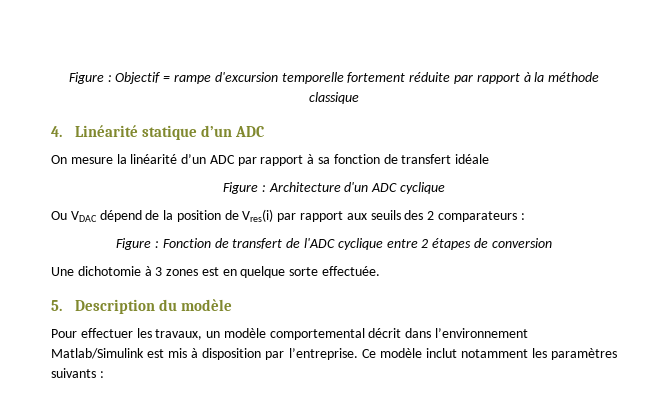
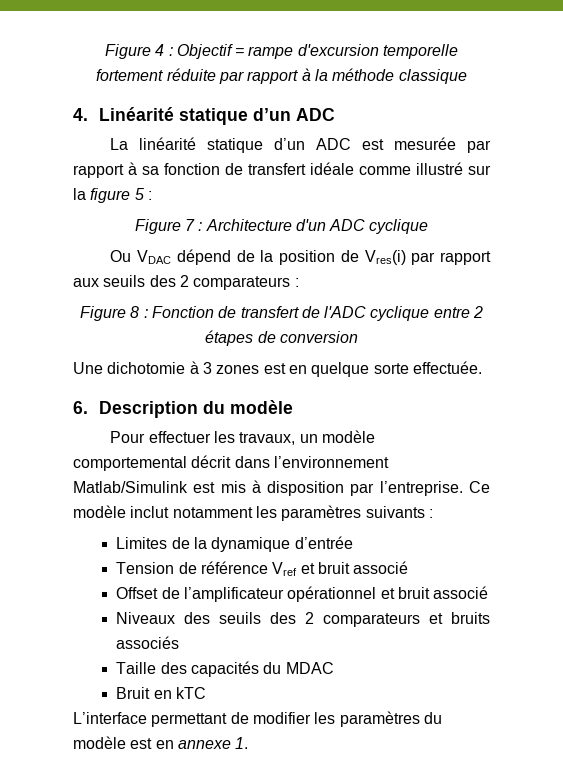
- Figure : Objectif = rampe d'excursion temporelle fortement réduite par rapport à la méthode classique
+ Figure 4 : Objectif = rampe d'excursion temporelle fortement réduite par rapport à la méthode classique
- On mesure la linéarité d’un ADC par rapport à sa fonction de transfert idéale
- Figure : Architecture d'un ADC cyclique
+ La linéarité statique d’un ADC est mesurée par rapport à sa fonction de transfert idéale comme illustré sur la figure 5 :
+ Figure 7 : Architecture d'un ADC cyclique
- Figure : Fonction de transfert de l'ADC cyclique entre 2 étapes de conversion
+ Figure 8 : Fonction de transfert de l'ADC cyclique entre 2 étapes de conversion
- 5. Description du modèle
+ 6. Description du modèle
+ Limites de la dynamique d’entrée
+ Tension de référence Vref et bruit associé
+ Offset de l’amplificateur opérationnel et bruit associé
+ Niveaux des seuils des 2 comparateurs et bruits associés
+ Taille des capacités du MDAC
+ Bruit en kTC
+ L’interface permettant de modifier les paramètres du modèle est en annexe 1.

